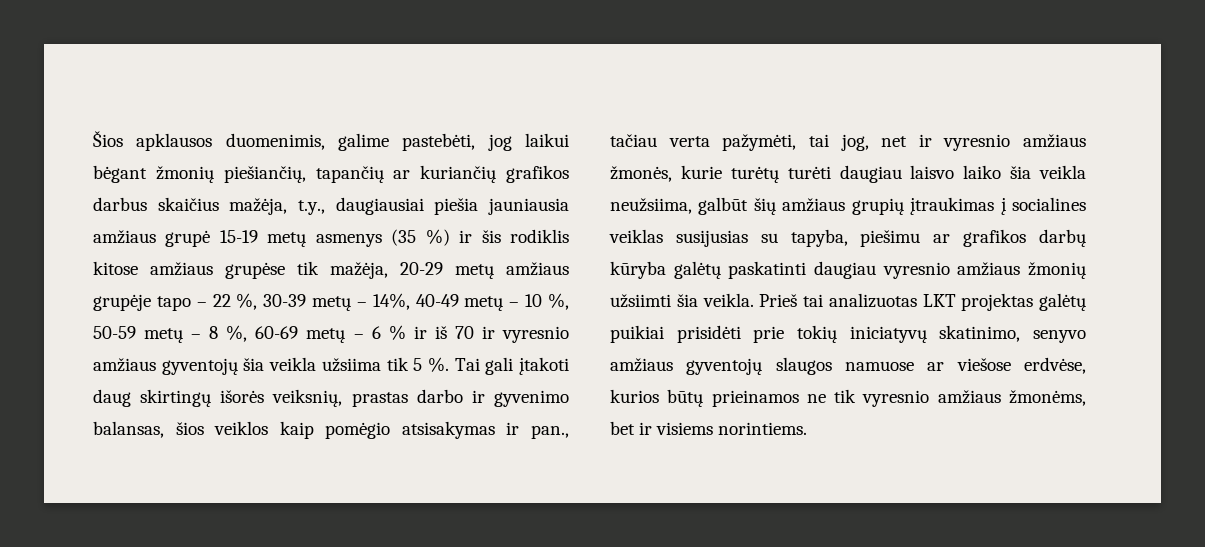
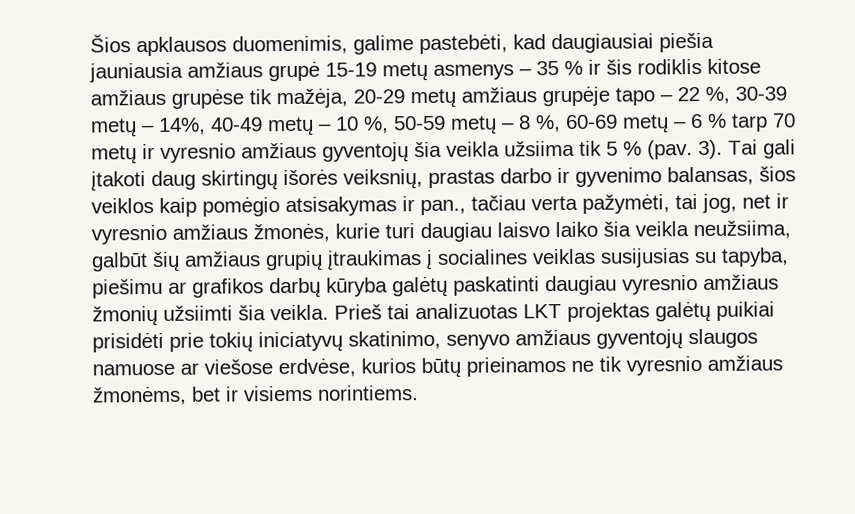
- Šios apklausos duomenimis, galime pastebėti, jog laikui bėgant žmonių piešiančių, tapančių ar kuriančių grafikos darbus skaičius mažėja, t.y., daugiausiai piešia jauniausia amžiaus grupė 15-19 metų asmenys (35 %) ir šis rodiklis kitose amžiaus grupėse tik mažėja, 20-29 metų amžiaus grupėje tapo – 22 %, 30-39 metų – 14%, 40-49 metų – 10 %, 50-59 metų – 8 %, 60-69 metų – 6 % ir iš 70 ir vyresnio amžiaus gyventojų šia veikla užsiima tik 5 %.
+ Šios apklausos duomenimis, galime pastebėti, kad daugiausiai piešia jauniausia amžiaus grupė 15-19 metų asmenys – 35 % ir šis rodiklis kitose amžiaus grupėse tik mažėja, 20-29 metų amžiaus grupėje tapo – 22 %, 30-39 metų – 14%, 40-49 metų – 10 %, 50-59 metų – 8 %, 60-69 metų – 6 % tarp 70 metų ir vyresnio amžiaus gyventojų šia veikla užsiima tik 5 % (pav. 3).
- Tai gali įtakoti daug skirtingų išorės veiksnių, prastas darbo ir gyvenimo balansas, šios veiklos kaip pomėgio atsisakymas ir pan., tačiau verta pažymėti, tai jog, net ir vyresnio amžiaus žmonės, kurie turėtų turėti daugiau laisvo laiko šia veikla neužsiima, galbūt šių amžiaus grupių įtraukimas į socialines veiklas susijusias su tapyba, piešimu ar grafikos darbų kūryba galėtų paskatinti daugiau vyresnio amžiaus žmonių užsiimti šia veikla.
+ Tai gali įtakoti daug skirtingų išorės veiksnių, prastas darbo ir gyvenimo balansas, šios veiklos kaip pomėgio atsisakymas ir pan., tačiau verta pažymėti, tai jog, net ir vyresnio amžiaus žmonės, kurie turi daugiau laisvo laiko šia veikla neužsiima, galbūt šių amžiaus grupių įtraukimas į socialines veiklas susijusias su tapyba, piešimu ar grafikos darbų kūryba galėtų paskatinti daugiau vyresnio amžiaus žmonių užsiimti šia veikla.

